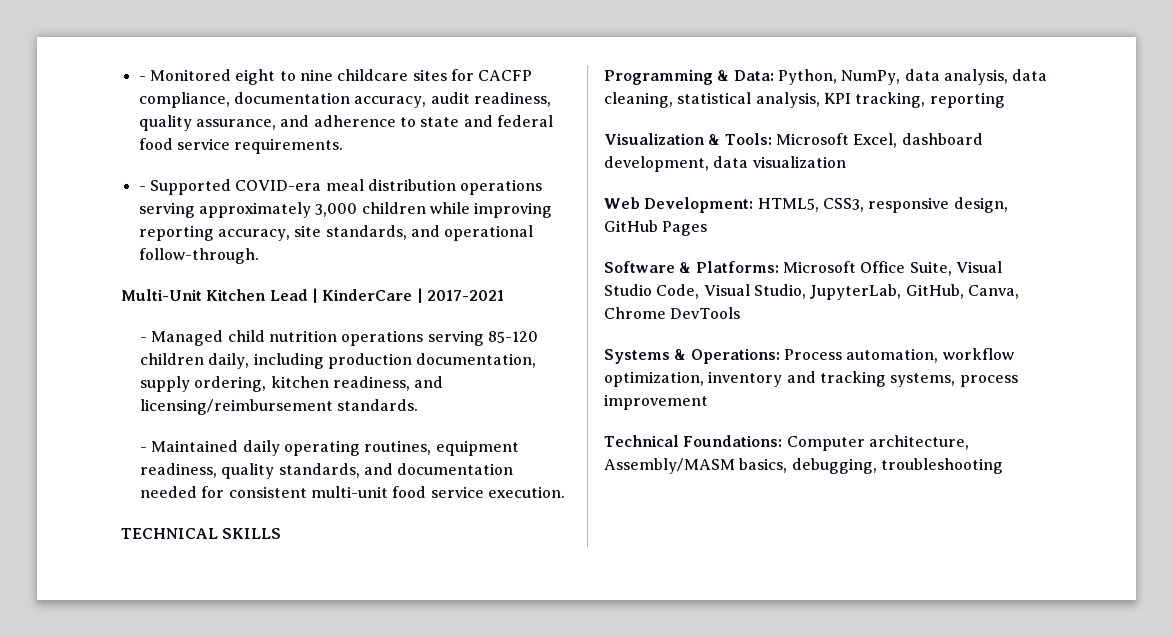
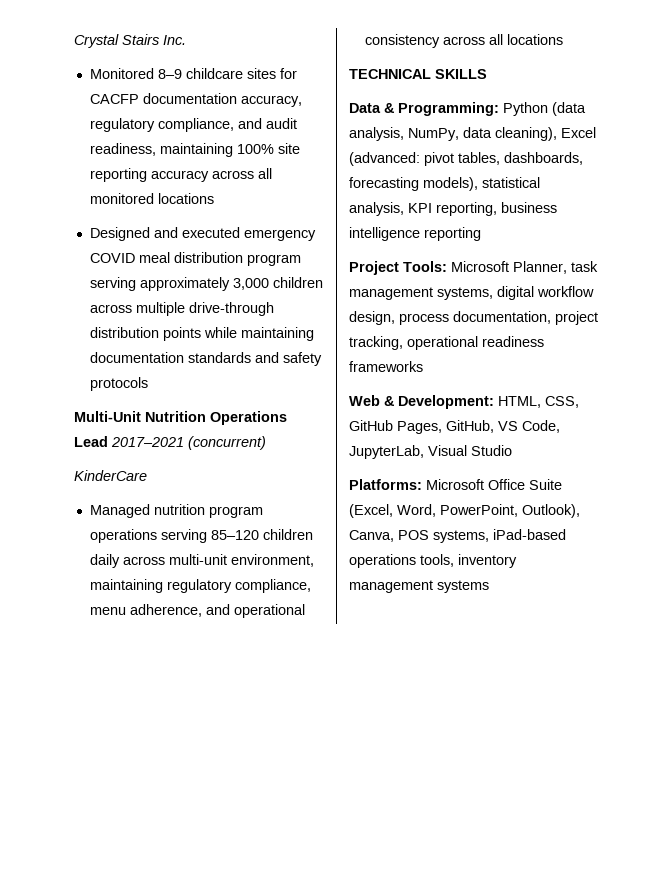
- - Monitored eight to nine childcare sites for CACFP compliance, documentation accuracy, audit readiness, quality assurance, and adherence to state and federal food service requirements.
- - Supported COVID-era meal distribution operations serving approximately 3,000 children while improving reporting accuracy, site standards, and operational follow-through.
- Multi-Unit Kitchen Lead | KinderCare | 2017-2021
- - Managed child nutrition operations serving 85-120 children daily, including production documentation, supply ordering, kitchen readiness, and licensing/reimbursement standards.
- - Maintained daily operating routines, equipment readiness, quality standards, and documentation needed for consistent multi-unit food service execution.
+ Crystal Stairs Inc.
+ Monitored 8–9 childcare sites for CACFP documentation accuracy, regulatory compliance, and audit readiness, maintaining 100% site reporting accuracy across all monitored locations
+ Designed and executed emergency COVID meal distribution program serving approximately 3,000 children across multiple drive-through distribution points while maintaining documentation standards and safety protocols
+ Multi-Unit Nutrition Operations Lead 2017–2021 (concurrent)
+ KinderCare
+ Managed nutrition program operations serving 85–120 children daily across multi-unit environment, maintaining regulatory compliance, menu adherence, and operational consistency across all locations
  TECHNICAL SKILLS
- Programming & Data: Python, NumPy, data analysis, data cleaning, statistical analysis, KPI tracking, reporting
- Visualization & Tools: Microsoft Excel, dashboard development, data visualization
- Web Development: HTML5, CSS3, responsive design, GitHub Pages
- Software & Platforms: Microsoft Office Suite, Visual Studio Code, Visual Studio, JupyterLab, GitHub, Canva, Chrome DevTools
- Systems & Operations: Process automation, workflow optimization, inventory and tracking systems, process improvement
- Technical Foundations: Computer architecture, Assembly/MASM basics, debugging, troubleshooting
+ Data & Programming: Python (data analysis, NumPy, data cleaning), Excel (advanced: pivot tables, dashboards, forecasting models), statistical analysis, KPI reporting, business intelligence reporting
+ Project Tools: Microsoft Planner, task management systems, digital workflow design, process documentation, project tracking, operational readiness frameworks
+ Web & Development: HTML, CSS, GitHub Pages, GitHub, VS Code, JupyterLab, Visual Studio
+ Platforms: Microsoft Office Suite (Excel, Word, PowerPoint, Outlook), Canva, POS systems, iPad-based operations tools, inventory management systems

